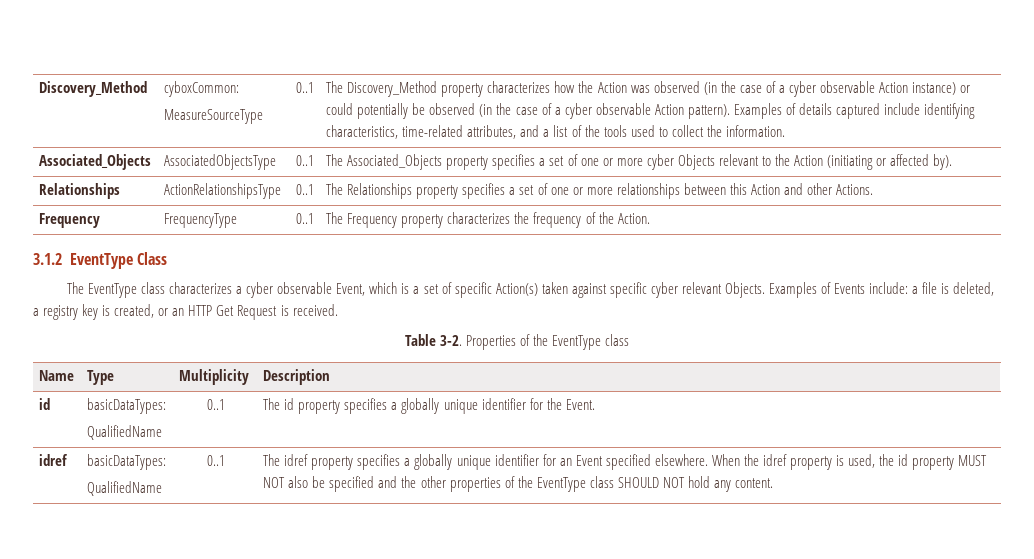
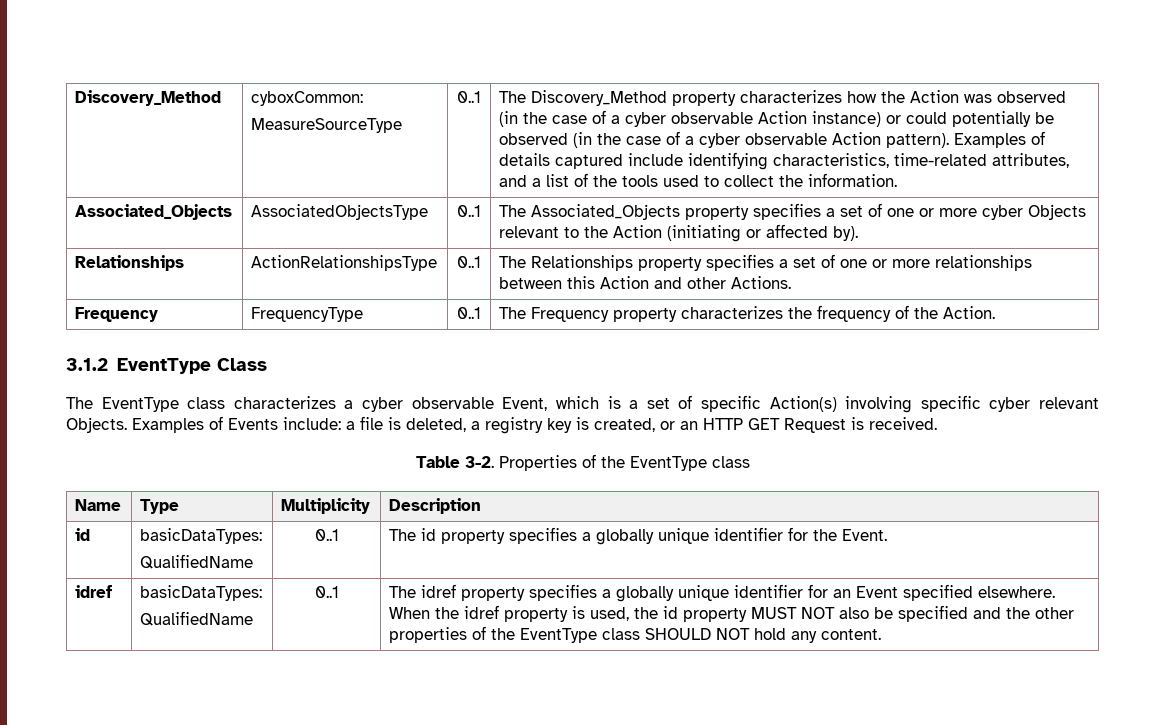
- The EventType class characterizes a cyber observable Event, which is a set of specific Action(s) taken against specific cyber relevant Objects.
+ The EventType class characterizes a cyber observable Event, which is a set of specific Action(s) involving specific cyber relevant Objects.
- Examples of Events include: a file is deleted, a registry key is created, or an HTTP Get Request is received.
+ Examples of Events include: a file is deleted, a registry key is created, or an HTTP GET Request is received.

